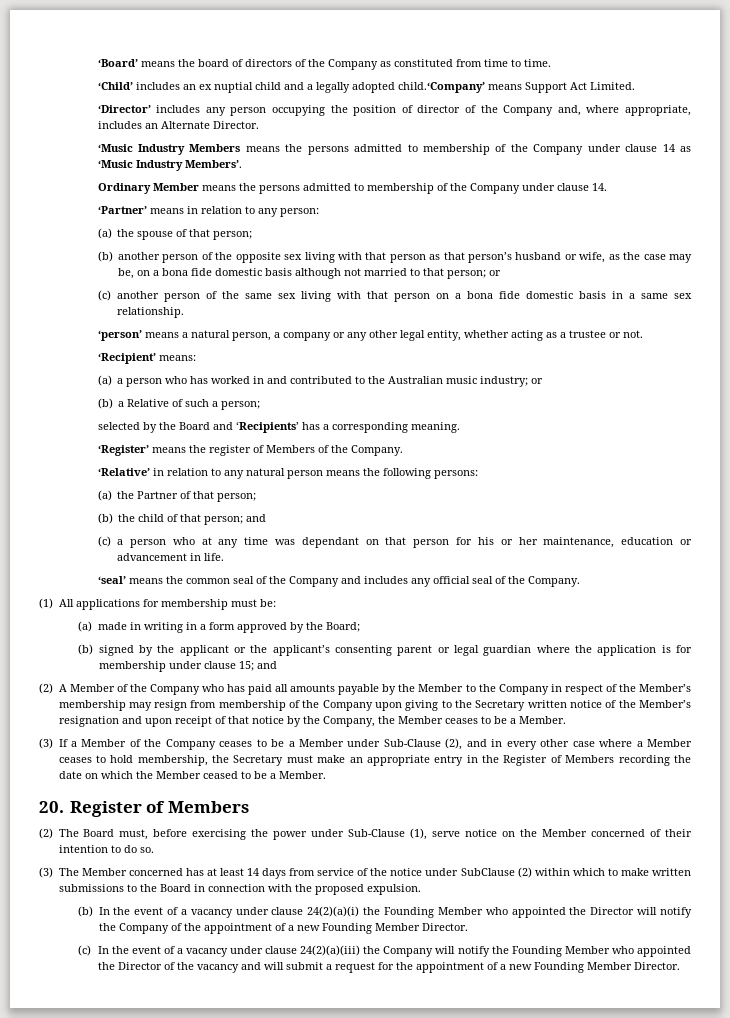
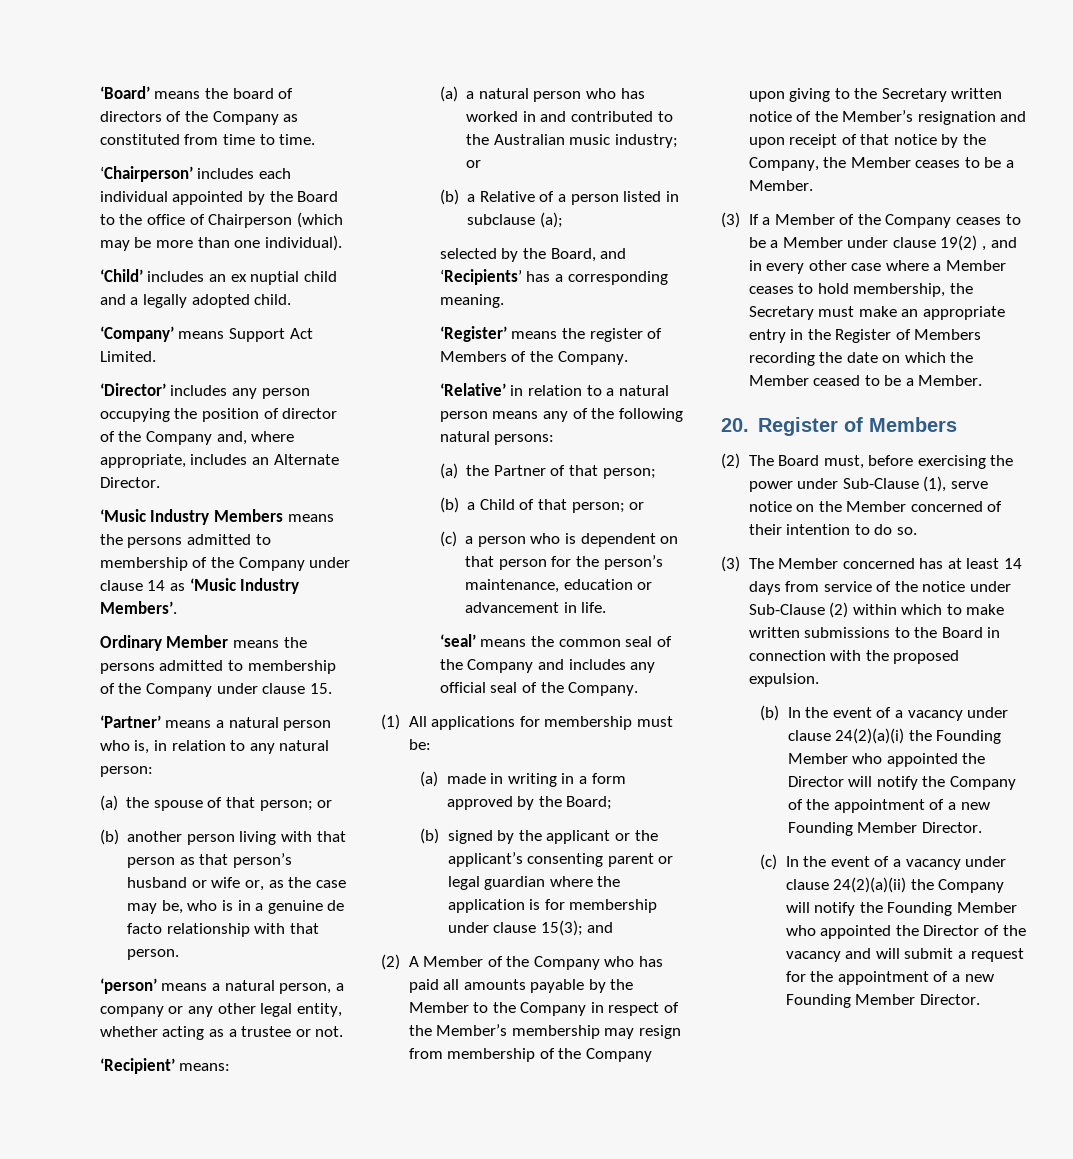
+ ‘Chairperson’ includes each individual appointed by the Board to the office of Chairperson (which may be more than one individual).
- ‘Child’ includes an ex nuptial child and a legally adopted child.‘Company’ means Support Act Limited.
+ ‘Child’ includes an ex nuptial child and a legally adopted child.
+ ‘Company’ means Support Act Limited.
- Ordinary Member means the persons admitted to membership of the Company under clause 14.
+ Ordinary Member means the persons admitted to membership of the Company under clause 15.
- ‘Partner’ means in relation to any person:
+ ‘Partner’ means a natural person who is, in relation to any natural person:
- (a) the spouse of that person;
+ (a) the spouse of that person; or
- (b) another person of the opposite sex living with that person as that person’s husband or wife, as the case may be, on a bona fide domestic basis although not married to that person; or
- (c) another person of the same sex living with that person on a bona fide domestic basis in a same sex relationship.
+ (b) another person living with that person as that person’s husband or wife or, as the case may be, who is in a genuine de facto relationship with that person.
- (a) a person who has worked in and contributed to the Australian music industry; or
+ (a) a natural person who has worked in and contributed to the Australian music industry; or
- (b) a Relative of such a person;
+ (b) a Relative of a person listed in subclause (a);
- selected by the Board and ‘Recipients’ has a corresponding meaning.
+ selected by the Board, and ‘Recipients’ has a corresponding meaning.
- ‘Relative’ in relation to any natural person means the following persons:
+ ‘Relative’ in relation to a natural person means any of the following natural persons:
- (b) the child of that person; and
+ (b) a Child of that person; or
- (c) a person who at any time was dependant on that person for his or her maintenance, education or advancement in life.
+ (c) a person who is dependent on that person for the person’s maintenance, education or advancement in life.
- (b) signed by the applicant or the applicant’s consenting parent or legal guardian where the application is for membership under clause 15; and
+ (b) signed by the applicant or the applicant’s consenting parent or legal guardian where the application is for membership under clause 15(3); and
- (3) If a Member of the Company ceases to be a Member under Sub-Clause (2), and in every other case where a Member ceases to hold membership, the Secretary must make an appropriate entry in the Register of Members recording the date on which the Member ceased to be a Member.
+ (3) If a Member of the Company ceases to be a Member under clause 19(2) , and in every other case where a Member ceases to hold membership, the Secretary must make an appropriate entry in the Register of Members recording the date on which the Member ceased to be a Member.
- (3) The Member concerned has at least 14 days from service of the notice under SubClause (2) within which to make written submissions to the Board in connection with the proposed expulsion.
+ (3) The Member concerned has at least 14 days from service of the notice under Sub-Clause (2) within which to make written submissions to the Board in connection with the proposed expulsion.
- (c) In the event of a vacancy under clause 24(2)(a)(iii) the Company will notify the Founding Member who appointed the Director of the vacancy and will submit a request for the appointment of a new Founding Member Director.
+ (c) In the event of a vacancy under clause 24(2)(a)(ii) the Company will notify the Founding Member who appointed the Director of the vacancy and will submit a request for the appointment of a new Founding Member Director.

